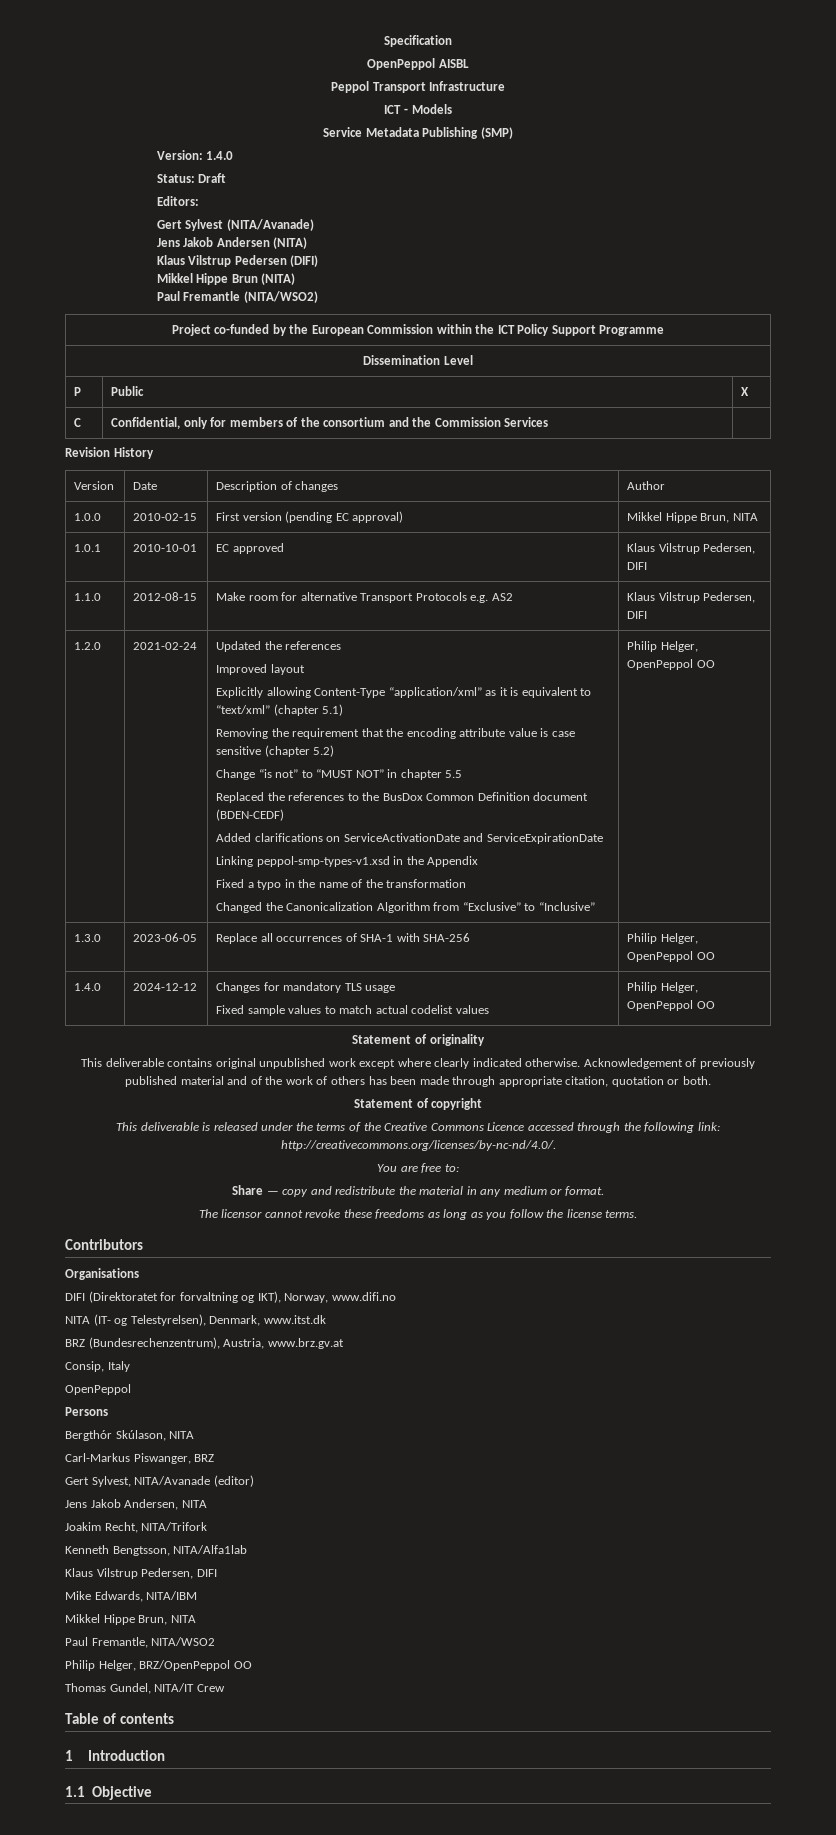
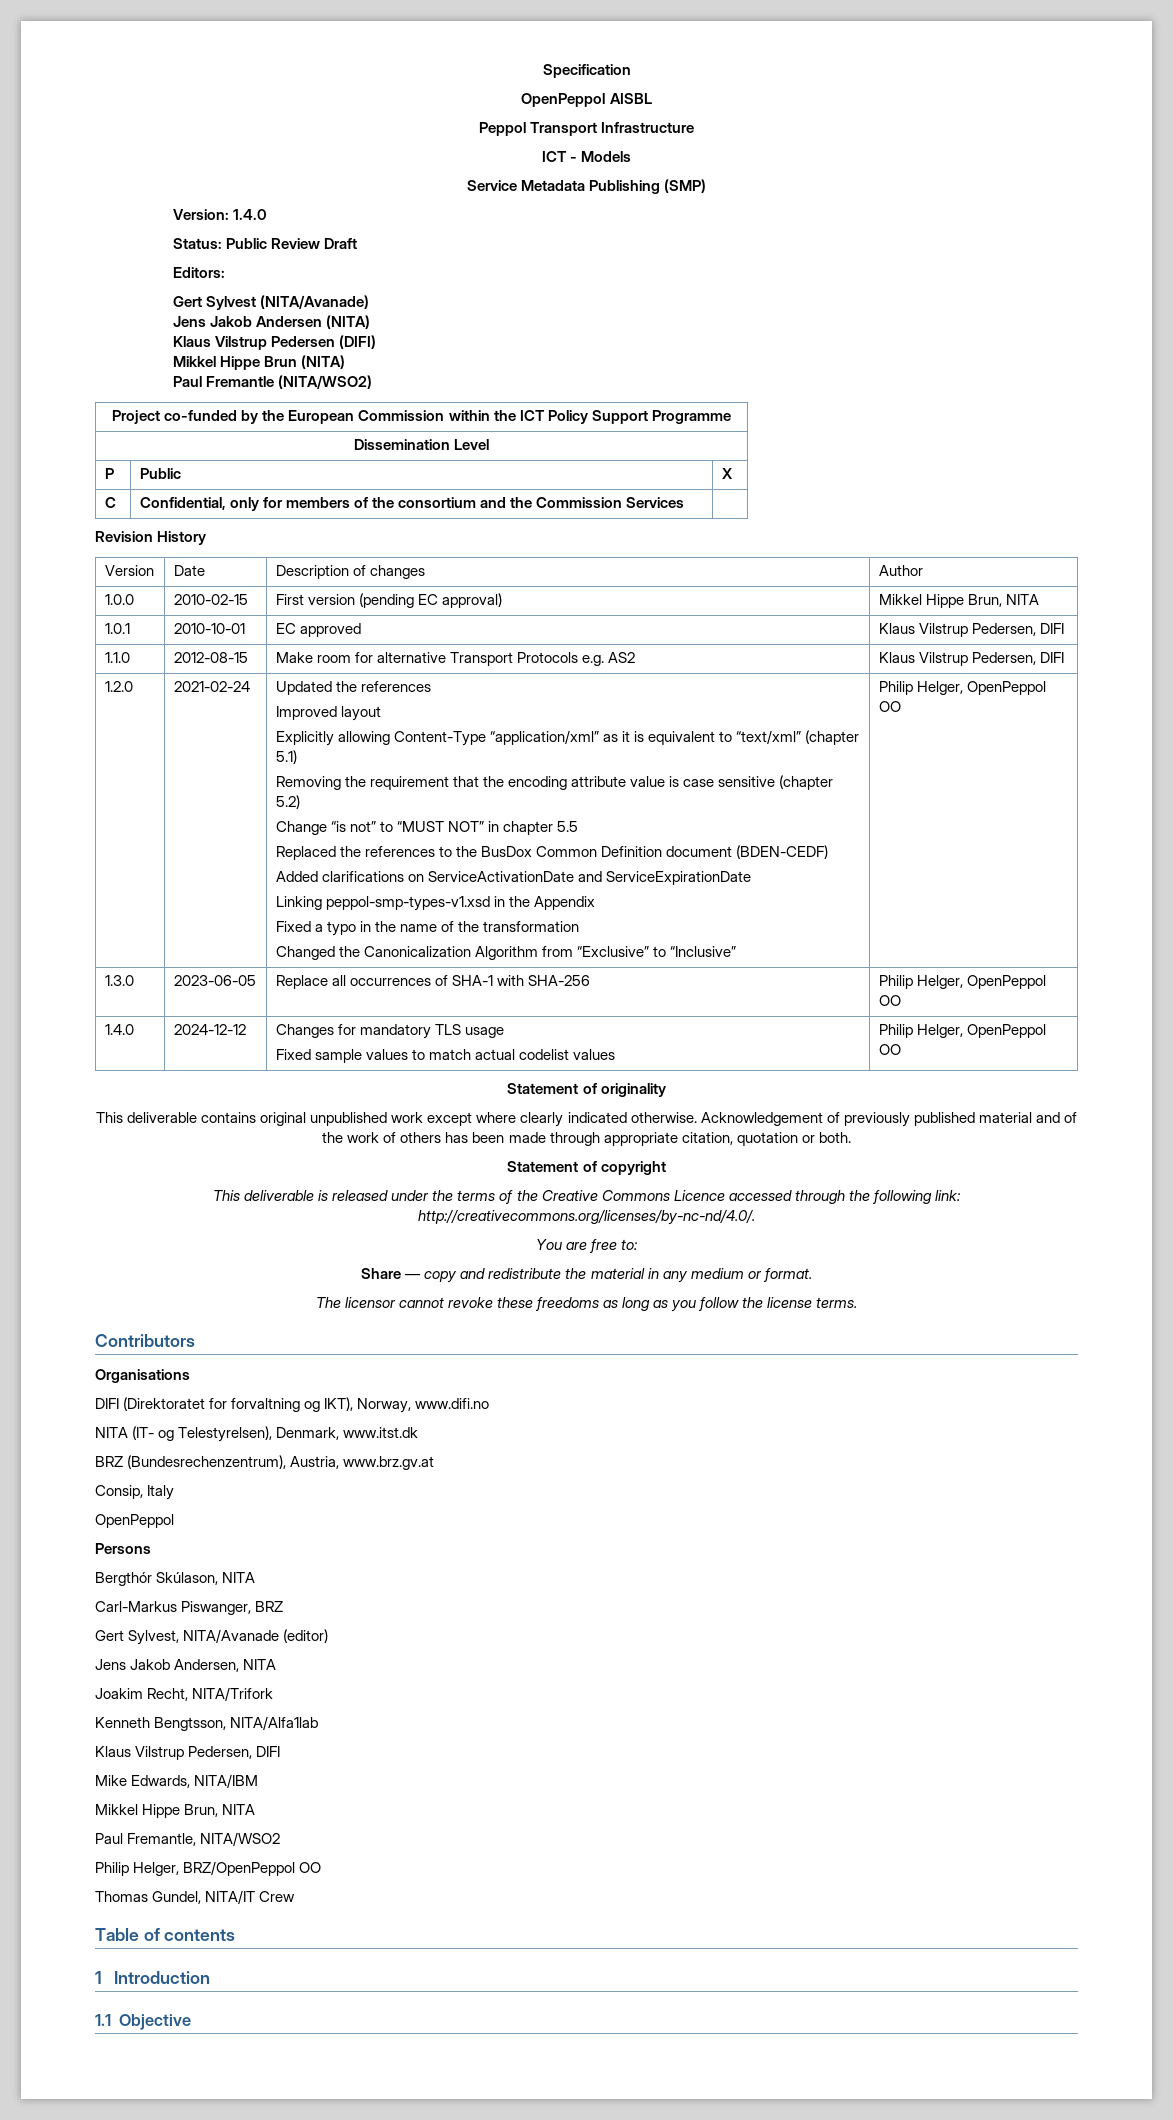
- Status: Draft
+ Status: Public Review Draft

